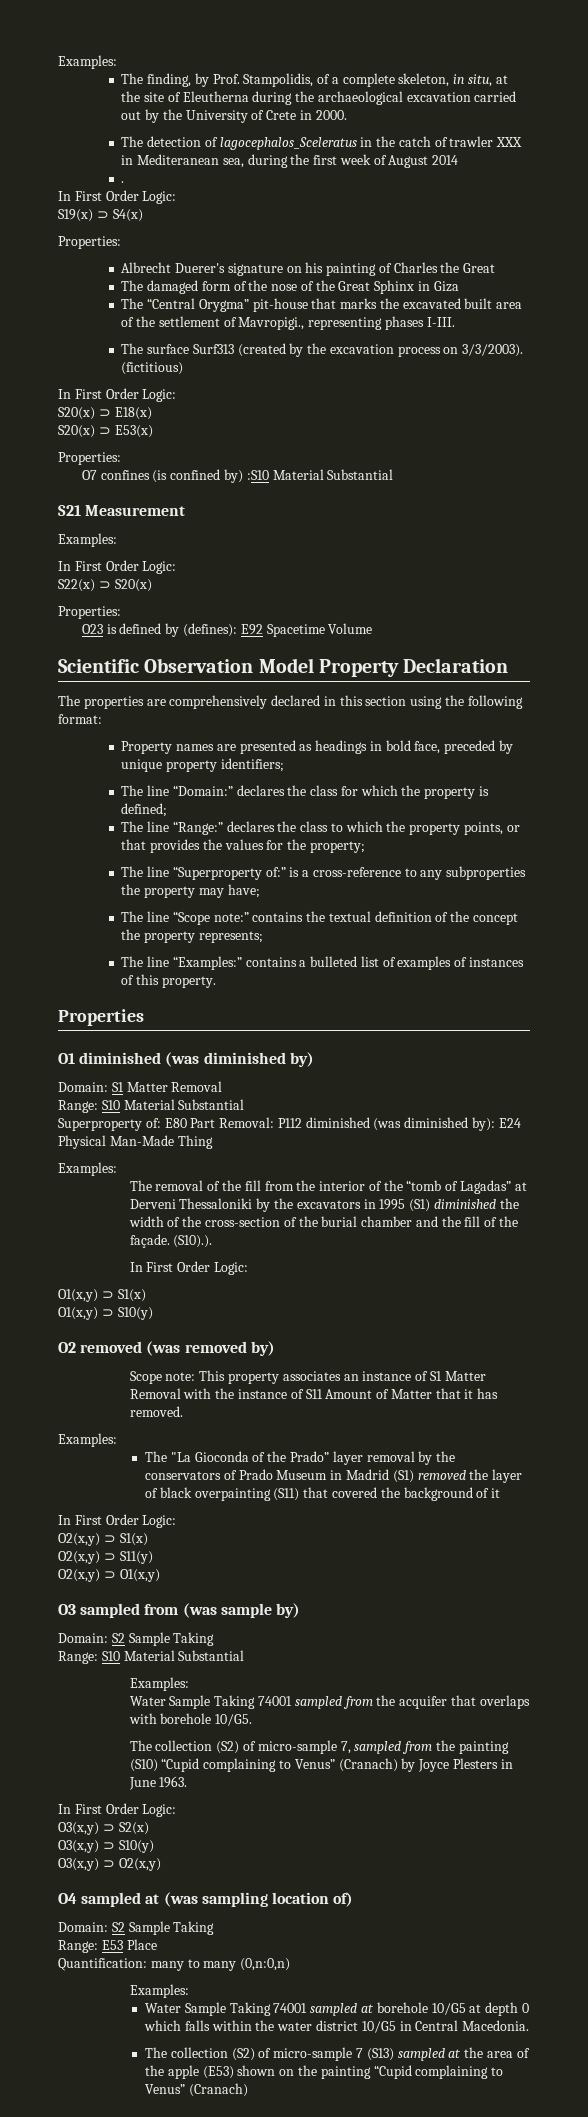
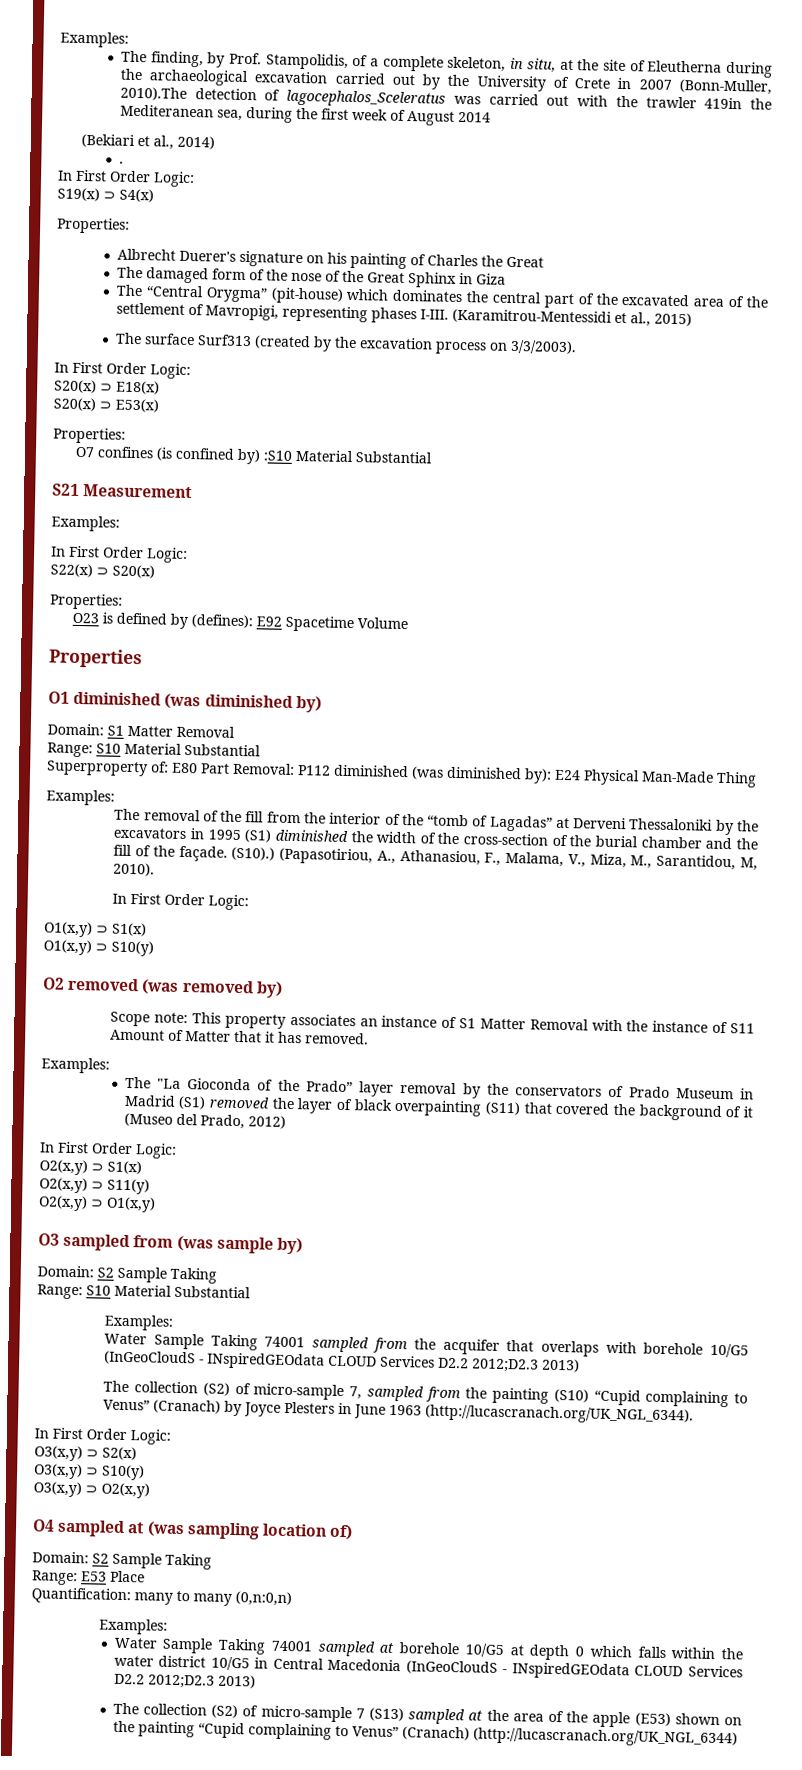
- The finding, by Prof. Stampolidis, of a complete skeleton, in situ, at the site of Eleutherna during the archaeological excavation carried out by the University of Crete in 2000.
- The detection of lagocephalos_Sceleratus in the catch of trawler XXX in Mediteranean sea, during the first week of August 2014
+ The finding, by Prof. Stampolidis, of a complete skeleton, in situ, at the site of Eleutherna during the archaeological excavation carried out by the University of Crete in 2007 (Bonn-Muller, 2010).The detection of lagocephalos_Sceleratus was carried out with the trawler 419in the Mediteranean sea, during the first week of August 2014
+ (Bekiari et al., 2014)
- The “Central Orygma” pit-house that marks the excavated built area of the settlement of Mavropigi., representing phases I-III.
+ The “Central Orygma” (pit-house) which dominates the central part of the excavated area of the settlement of Mavropigi, representing phases I-III. (Karamitrou-Mentessidi et al., 2015)
- (fictitious)
- Scientific Observation Model Property Declaration
- The properties are comprehensively declared in this section using the following format:
- Property names are presented as headings in bold face, preceded by unique property identifiers;
- The line “Domain:” declares the class for which the property is defined;
- The line “Range:” declares the class to which the property points, or that provides the values for the property;
- The line “Superproperty of:” is a cross-reference to any subproperties the property may have;
- The line “Scope note:” contains the textual definition of the concept the property represents;
- The line “Examples:” contains a bulleted list of examples of instances of this property.
- (S10).).
+ (S10).) (Papasotiriou, A., Athanasiou, F., Malama, V., Miza, M., Sarantidou, M, 2010).
- The "La Gioconda of the Prado” layer removal by the conservators of Prado Museum in Madrid (S1) removed the layer of black overpainting (S11) that covered the background of it
+ The "La Gioconda of the Prado” layer removal by the conservators of Prado Museum in Madrid (S1) removed the layer of black overpainting (S11) that covered the background of it (Museo del Prado, 2012)
- Water Sample Taking 74001 sampled from the acquifer that overlaps with borehole 10/G5.
+ Water Sample Taking 74001 sampled from the acquifer that overlaps with borehole 10/G5 (InGeoCloudS - INspiredGEOdata CLOUD Services D2.2 2012;D2.3 2013)
- The collection (S2) of micro-sample 7, sampled from the painting (S10) “Cupid complaining to Venus” (Cranach) by Joyce Plesters in June 1963.
+ The collection (S2) of micro-sample 7, sampled from the painting (S10) “Cupid complaining to Venus” (Cranach) by Joyce Plesters in June 1963 (http://lucascranach.org/UK_NGL_6344).
- Water Sample Taking 74001 sampled at borehole 10/G5 at depth 0 which falls within the water district 10/G5 in Central Macedonia.
+ Water Sample Taking 74001 sampled at borehole 10/G5 at depth 0 which falls within the water district 10/G5 in Central Macedonia (InGeoCloudS - INspiredGEOdata CLOUD Services D2.2 2012;D2.3 2013)
- The collection (S2) of micro-sample 7 (S13) sampled at the area of the apple (E53) shown on the painting “Cupid complaining to Venus” (Cranach)
+ The collection (S2) of micro-sample 7 (S13) sampled at the area of the apple (E53) shown on the painting “Cupid complaining to Venus” (Cranach) (http://lucascranach.org/UK_NGL_6344)

